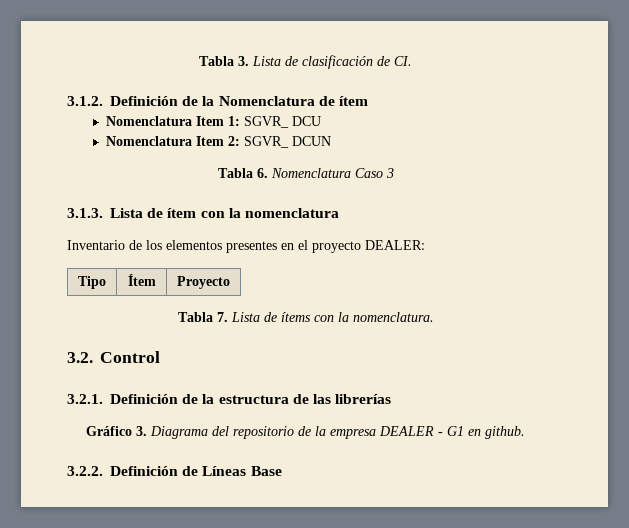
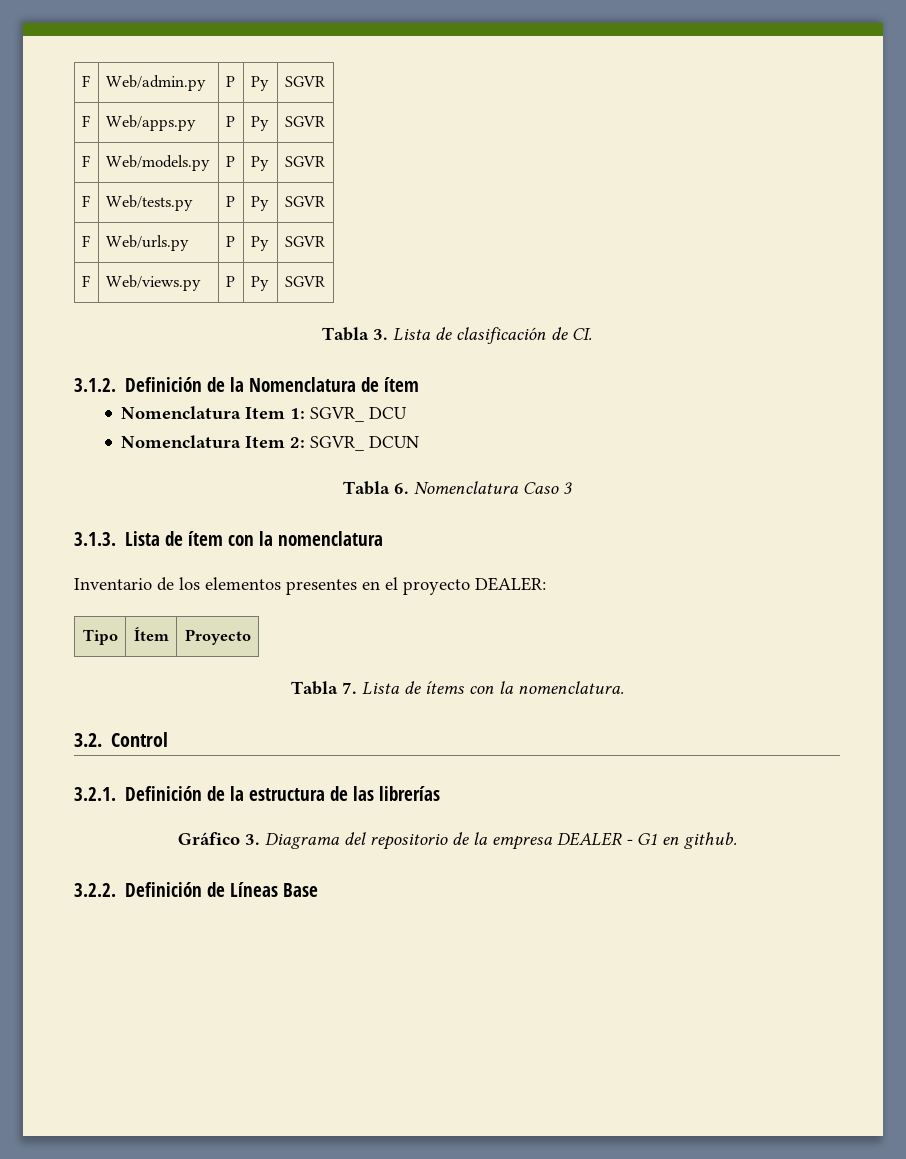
+ F | Web/admin.py | P | Py | SGVR
+ F | Web/apps.py | P | Py | SGVR
+ F | Web/models.py | P | Py | SGVR
+ F | Web/tests.py | P | Py | SGVR
+ F | Web/urls.py | P | Py | SGVR
+ F | Web/views.py | P | Py | SGVR

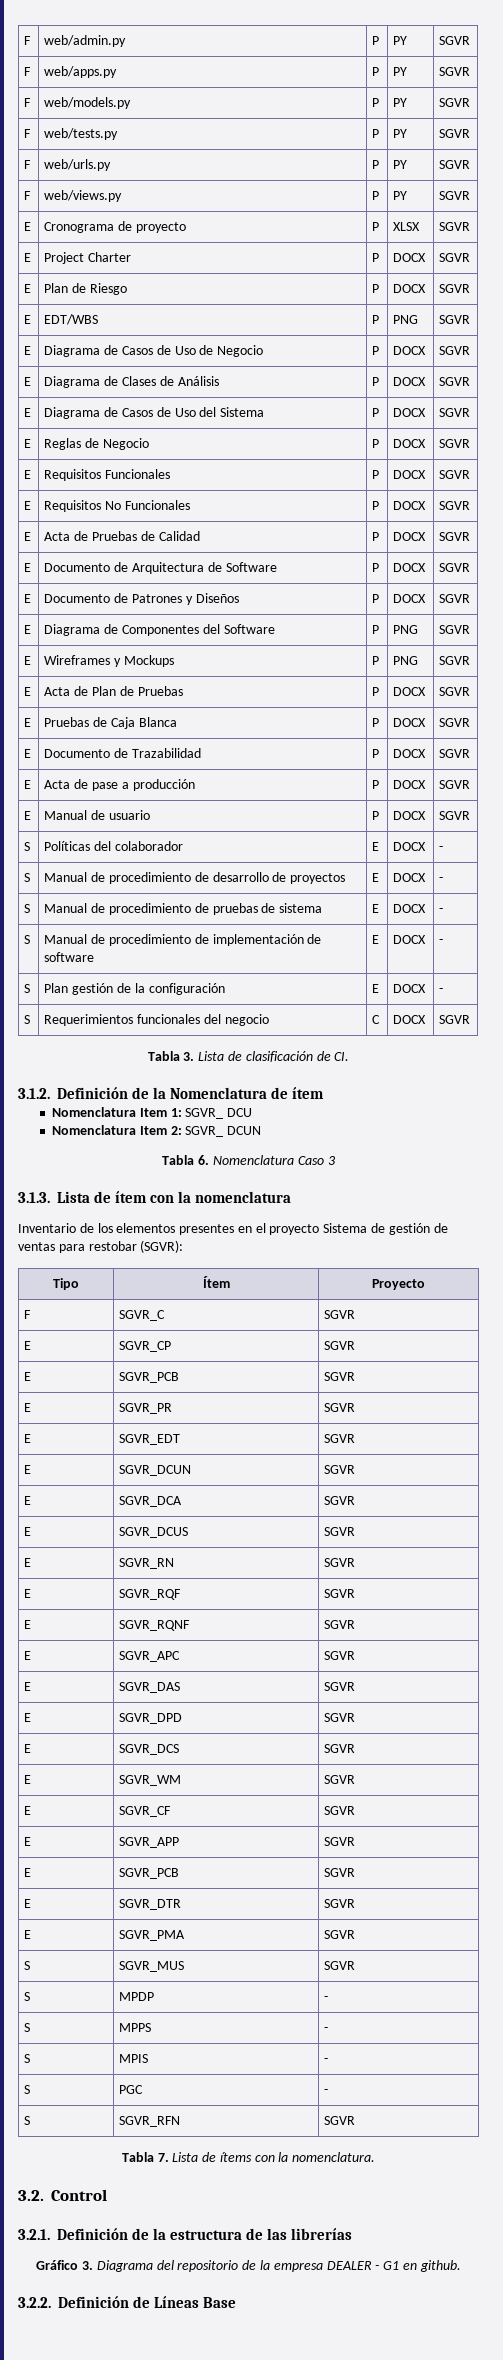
- F | Web/admin.py | P | Py | SGVR
- F | Web/apps.py | P | Py | SGVR
- F | Web/models.py | P | Py | SGVR
- F | Web/tests.py | P | Py | SGVR
- F | Web/urls.py | P | Py | SGVR
- F | Web/views.py | P | Py | SGVR
+ F | web/admin.py | P | PY | SGVR
+ F | web/apps.py | P | PY | SGVR
+ F | web/models.py | P | PY | SGVR
+ F | web/tests.py | P | PY | SGVR
+ F | web/urls.py | P | PY | SGVR
+ F | web/views.py | P | PY | SGVR
+ E | Cronograma de proyecto | P | XLSX | SGVR
+ E | Project Charter | P | DOCX | SGVR
+ E | Plan de Riesgo | P | DOCX | SGVR
+ E | EDT/WBS | P | PNG | SGVR
+ E | Diagrama de Casos de Uso de Negocio | P | DOCX | SGVR
+ E | Diagrama de Clases de Análisis | P | DOCX | SGVR
+ E | Diagrama de Casos de Uso del Sistema | P | DOCX | SGVR
+ E | Reglas de Negocio | P | DOCX | SGVR
+ E | Requisitos Funcionales | P | DOCX | SGVR
+ E | Requisitos No Funcionales | P | DOCX | SGVR
+ E | Acta de Pruebas de Calidad | P | DOCX | SGVR
+ E | Documento de Arquitectura de Software | P | DOCX | SGVR
+ E | Documento de Patrones y Diseños | P | DOCX | SGVR
+ E | Diagrama de Componentes del Software | P | PNG | SGVR
+ E | Wireframes y Mockups | P | PNG | SGVR
+ E | Acta de Plan de Pruebas | P | DOCX | SGVR
+ E | Pruebas de Caja Blanca | P | DOCX | SGVR
+ E | Documento de Trazabilidad | P | DOCX | SGVR
+ E | Acta de pase a producción | P | DOCX | SGVR
+ E | Manual de usuario | P | DOCX | SGVR
+ S | Políticas del colaborador | E | DOCX | -
+ S | Manual de procedimiento de desarrollo de proyectos | E | DOCX | -
+ S | Manual de procedimiento de pruebas de sistema | E | DOCX | -
+ S | Manual de procedimiento de implementación de software | E | DOCX | -
+ S | Plan gestión de la configuración | E | DOCX | -
+ S | Requerimientos funcionales del negocio | C | DOCX | SGVR
- Inventario de los elementos presentes en el proyecto DEALER:
+ Inventario de los elementos presentes en el proyecto Sistema de gestión de ventas para restobar (SGVR):
  Tipo | Ítem | Proyecto
+ F | SGVR_C | SGVR
+ E | SGVR_CP | SGVR
+ E | SGVR_PCB | SGVR
+ E | SGVR_PR | SGVR
+ E | SGVR_EDT | SGVR
+ E | SGVR_DCUN | SGVR
+ E | SGVR_DCA | SGVR
+ E | SGVR_DCUS | SGVR
+ E | SGVR_RN | SGVR
+ E | SGVR_RQF | SGVR
+ E | SGVR_RQNF | SGVR
+ E | SGVR_APC | SGVR
+ E | SGVR_DAS | SGVR
+ E | SGVR_DPD | SGVR
+ E | SGVR_DCS | SGVR
+ E | SGVR_WM | SGVR
+ E | SGVR_CF | SGVR
+ E | SGVR_APP | SGVR
+ E | SGVR_PCB | SGVR
+ E | SGVR_DTR | SGVR
+ E | SGVR_PMA | SGVR
+ S | SGVR_MUS | SGVR
+ S | MPDP | -
+ S | MPPS | -
+ S | MPIS | -
+ S | PGC | -
+ S | SGVR_RFN | SGVR

